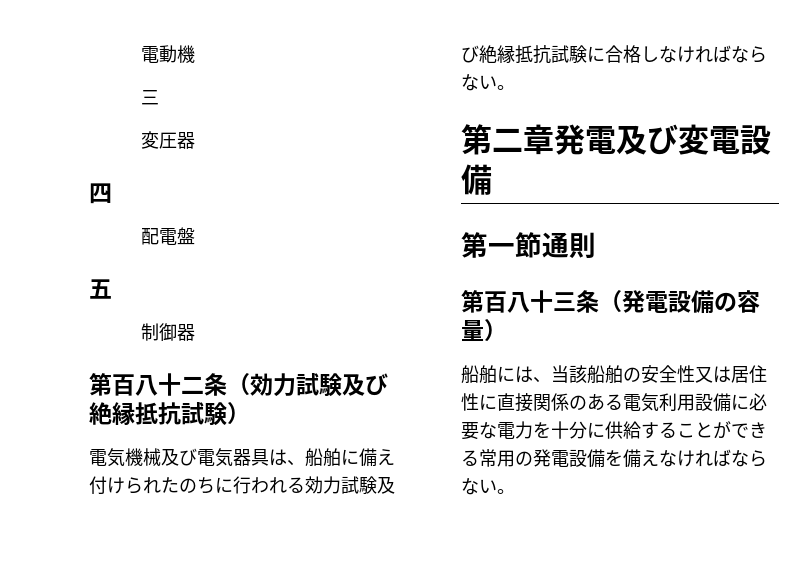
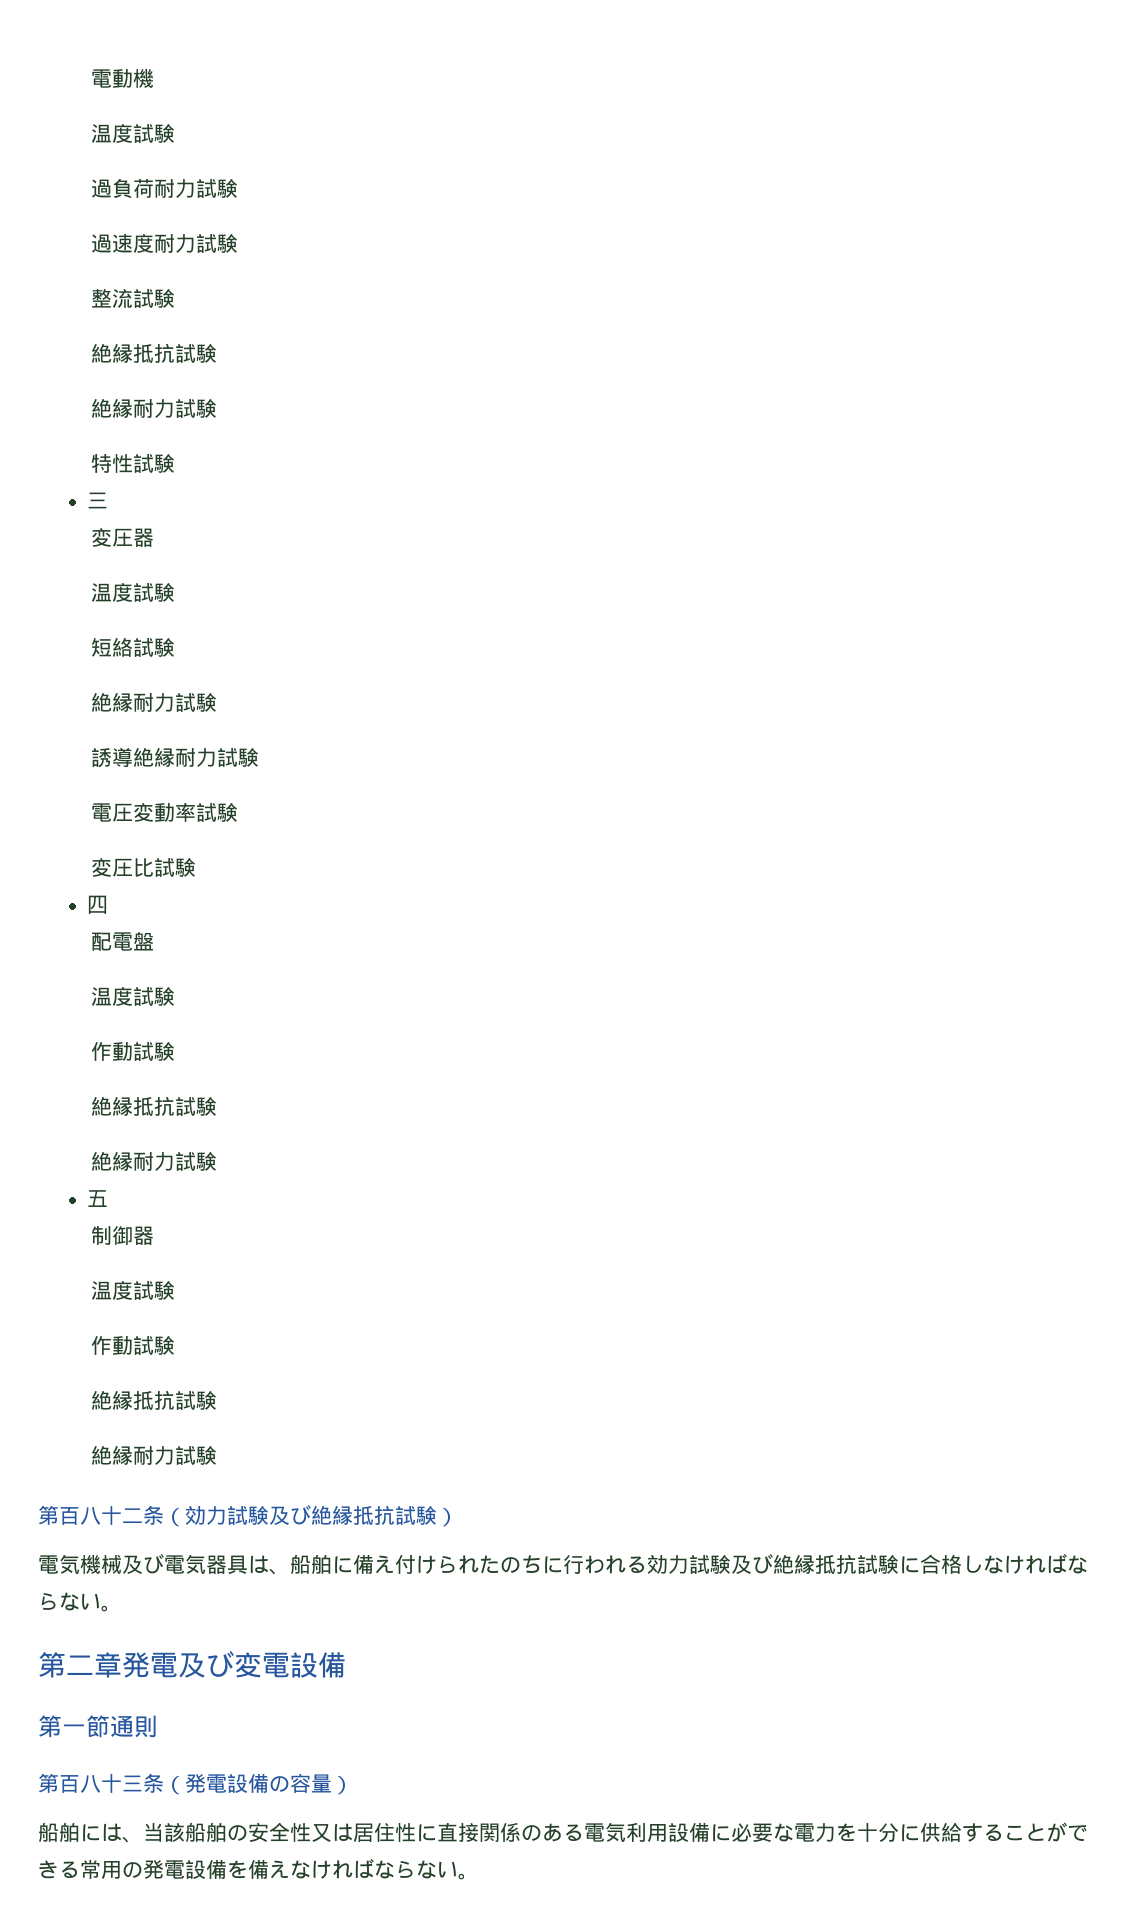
  電動機
+ 温度試験
+ 過負荷耐力試験
+ 過速度耐力試験
+ 整流試験
+ 絶縁抵抗試験
+ 絶縁耐力試験
+ 特性試験
  三
  変圧器
+ 温度試験
+ 短絡試験
+ 絶縁耐力試験
+ 誘導絶縁耐力試験
+ 電圧変動率試験
+ 変圧比試験
  四
  配電盤
+ 温度試験
+ 作動試験
+ 絶縁抵抗試験
+ 絶縁耐力試験
  五
  制御器
+ 温度試験
+ 作動試験
+ 絶縁抵抗試験
+ 絶縁耐力試験

